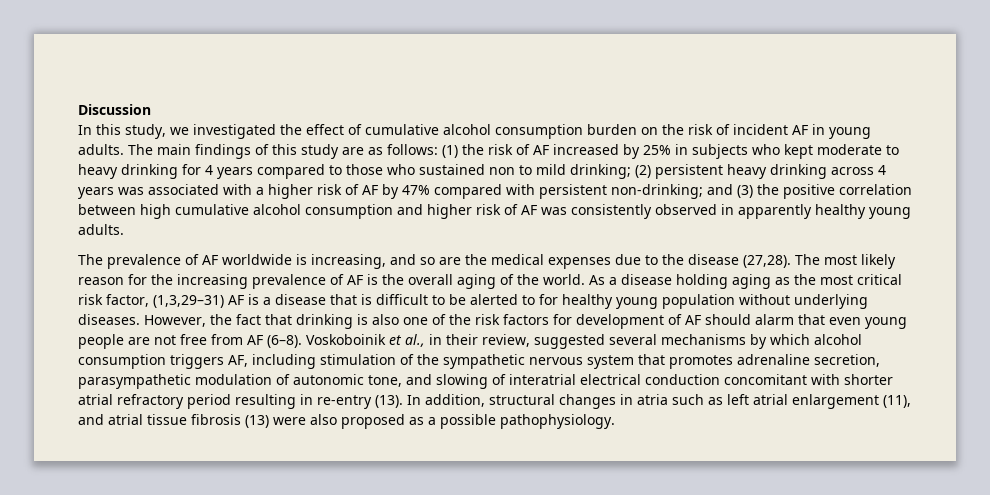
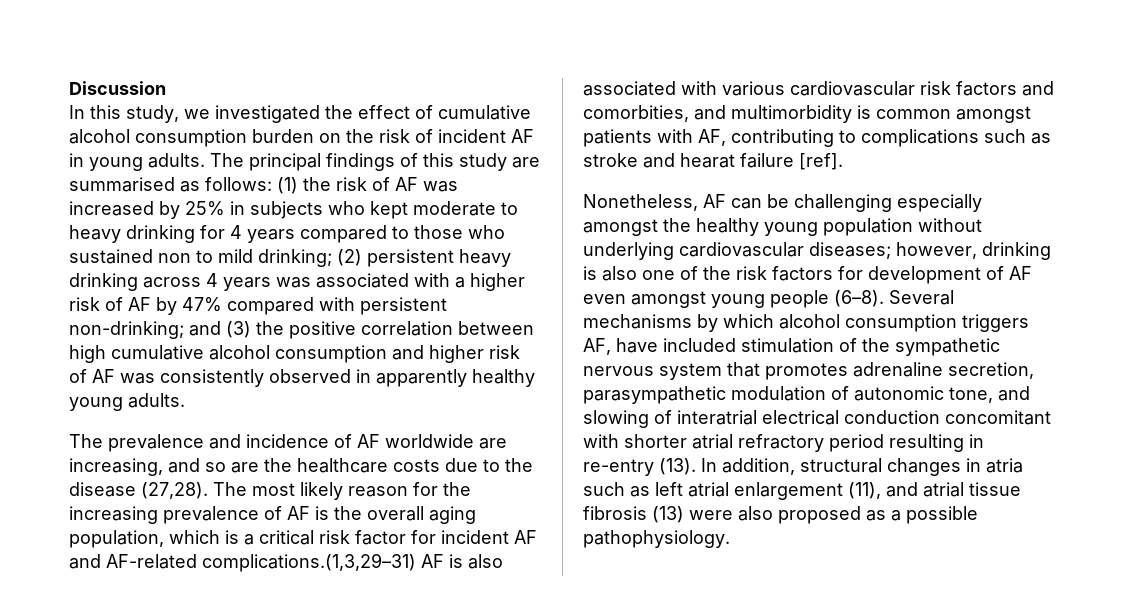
- The main findings of this study are as follows:
+ The principal findings of this study are summarised as follows:
- (1) the risk of AF increased by 25% in subjects who kept moderate to heavy drinking for 4 years compared to those who sustained non to mild drinking;
+ (1) the risk of AF was increased by 25% in subjects who kept moderate to heavy drinking for 4 years compared to those who sustained non to mild drinking;
- The prevalence of AF worldwide is increasing, and so are the medical expenses due to the disease (27,28).
+ The prevalence and incidence of AF worldwide are increasing, and so are the healthcare costs due to the disease (27,28).
- The most likely reason for the increasing prevalence of AF is the overall aging of the world. As a disease holding aging as the most critical risk factor, (1,3,29–31) AF is a disease that is difficult to be alerted to for healthy young population without underlying diseases. However, the fact that drinking is also one of the risk factors for development of AF should alarm that even young people are not free from AF (6–8). Voskoboinik et al., in their review, suggested several mechanisms by which alcohol consumption triggers AF, including stimulation of the sympathetic nervous system that promotes adrenaline secretion, parasympathetic modulation of autonomic tone, and slowing of interatrial electrical conduction concomitant with shorter atrial refractory period resulting in re-entry (13).
+ The most likely reason for the increasing prevalence of AF is the overall aging population, which is a critical risk factor for incident AF and AF-related complications.(1,3,29–31) AF is also associated with various cardiovascular risk factors and comorbities, and multimorbidity is common amongst patients with AF, contributing to complications such as stroke and hearat failure [ref].
+ Nonetheless, AF can be challenging especially amongst the healthy young population without underlying cardiovascular diseases; however, drinking is also one of the risk factors for development of AF even amongst young people (6–8). Several mechanisms by which alcohol consumption triggers AF, have included stimulation of the sympathetic nervous system that promotes adrenaline secretion, parasympathetic modulation of autonomic tone, and slowing of interatrial electrical conduction concomitant with shorter atrial refractory period resulting in re-entry (13).

